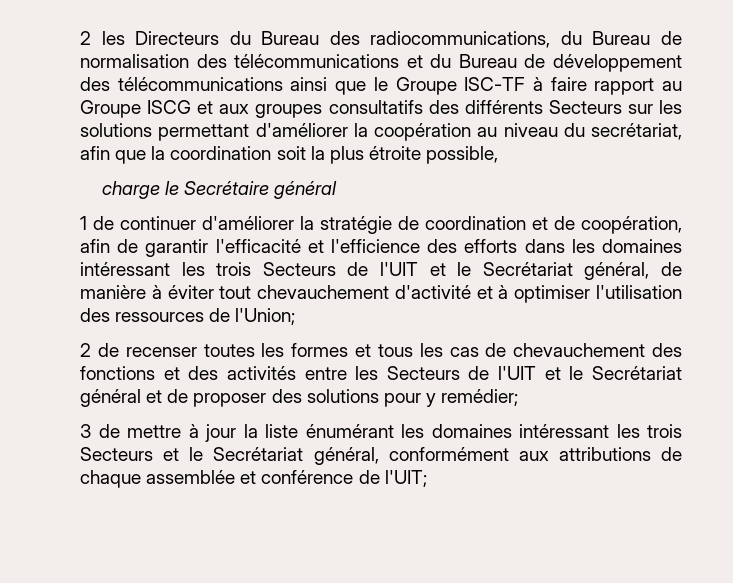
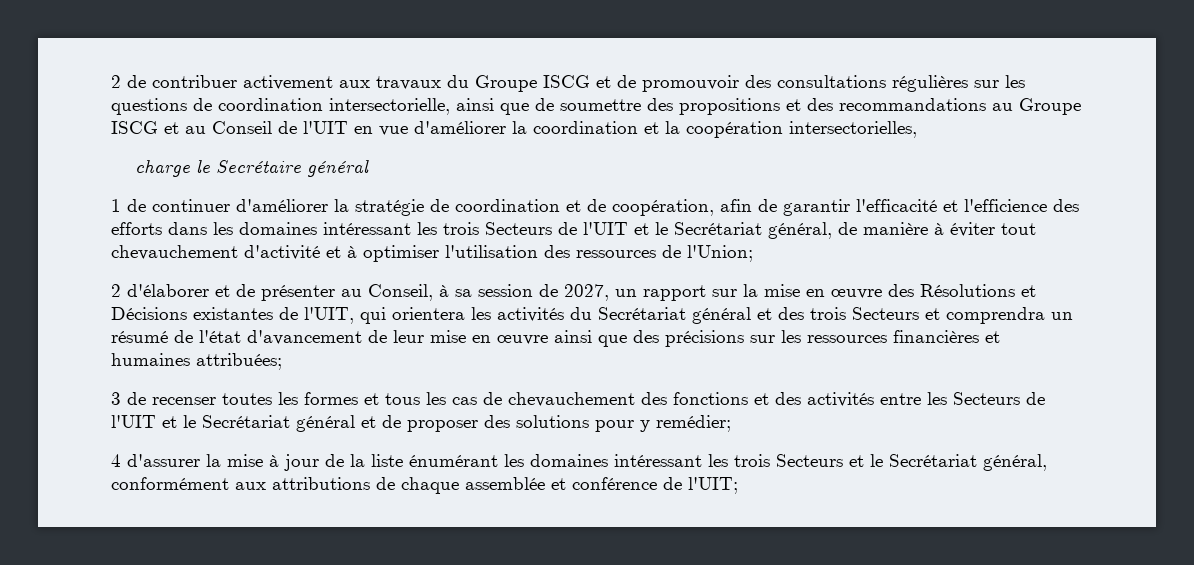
- 2 les Directeurs du Bureau des radiocommunications, du Bureau de normalisation des télécommunications et du Bureau de développement des télécommunications ainsi que le Groupe ISC-TF à faire rapport au Groupe ISCG et aux groupes consultatifs des différents Secteurs sur les solutions permettant d'améliorer la coopération au niveau du secrétariat, afin que la coordination soit la plus étroite possible,
+ 2 de contribuer activement aux travaux du Groupe ISCG et de promouvoir des consultations régulières sur les questions de coordination intersectorielle, ainsi que de soumettre des propositions et des recommandations au Groupe ISCG et au Conseil de l'UIT en vue d'améliorer la coordination et la coopération intersectorielles,
- 2 de recenser toutes les formes et tous les cas de chevauchement des fonctions et des activités entre les Secteurs de l'UIT et le Secrétariat général et de proposer des solutions pour y remédier;
+ 2 d'élaborer et de présenter au Conseil, à sa session de 2027, un rapport sur la mise en œuvre des Résolutions et Décisions existantes de l'UIT, qui orientera les activités du Secrétariat général et des trois Secteurs et comprendra un résumé de l'état d'avancement de leur mise en œuvre ainsi que des précisions sur les ressources financières et humaines attribuées;
+ 3 de recenser toutes les formes et tous les cas de chevauchement des fonctions et des activités entre les Secteurs de l'UIT et le Secrétariat général et de proposer des solutions pour y remédier;
- 3 de mettre à jour la liste énumérant les domaines intéressant les trois Secteurs et le Secrétariat général, conformément aux attributions de chaque assemblée et conférence de l'UIT;
+ 4 d'assurer la mise à jour de la liste énumérant les domaines intéressant les trois Secteurs et le Secrétariat général, conformément aux attributions de chaque assemblée et conférence de l'UIT;

